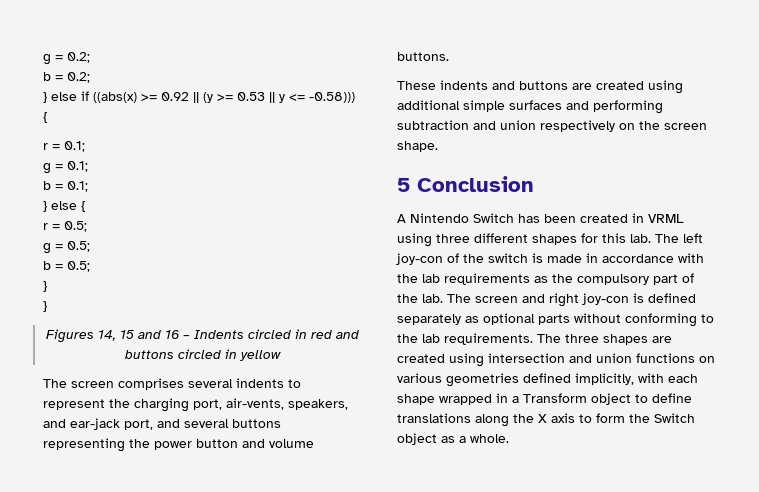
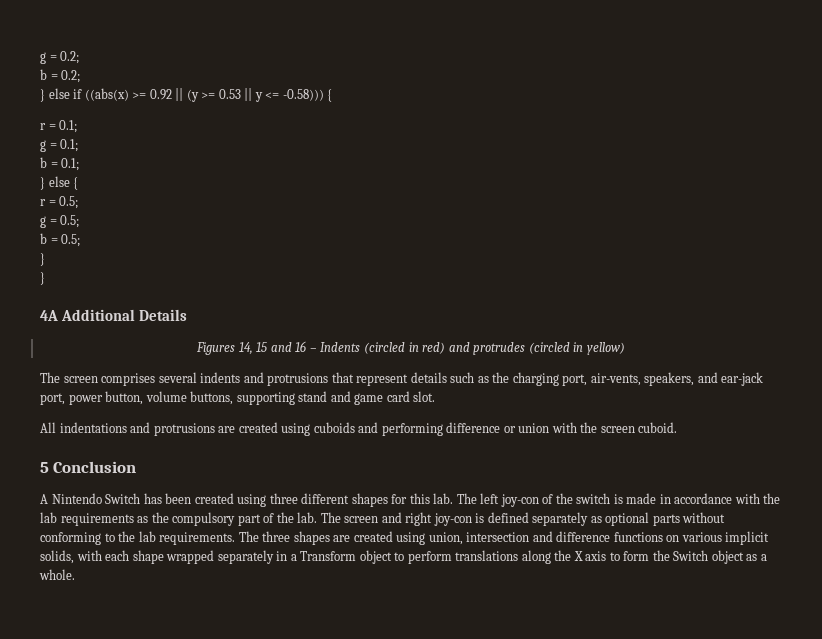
+ 4A Additional Details
- Figures 14, 15 and 16 – Indents circled in red and buttons circled in yellow
+ Figures 14, 15 and 16 – Indents (circled in red) and protrudes (circled in yellow)
- The screen comprises several indents to represent the charging port, air-vents, speakers, and ear-jack port, and several buttons representing the power button and volume buttons.
- These indents and buttons are created using additional simple surfaces and performing subtraction and union respectively on the screen shape.
+ The screen comprises several indents and protrusions that represent details such as the charging port, air-vents, speakers, and ear-jack port, power button, volume buttons, supporting stand and game card slot.
+ All indentations and protrusions are created using cuboids and performing difference or union with the screen cuboid.
- A Nintendo Switch has been created in VRML using three different shapes for this lab.
+ A Nintendo Switch has been created using three different shapes for this lab.
- The three shapes are created using intersection and union functions on various geometries defined implicitly, with each shape wrapped in a Transform object to define translations along the X axis to form the Switch object as a whole.
+ The three shapes are created using union, intersection and difference functions on various implicit solids, with each shape wrapped separately in a Transform object to perform translations along the X axis to form the Switch object as a whole.

